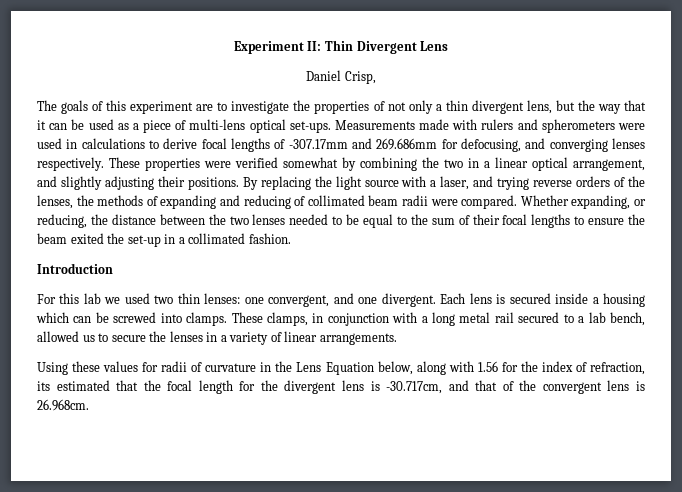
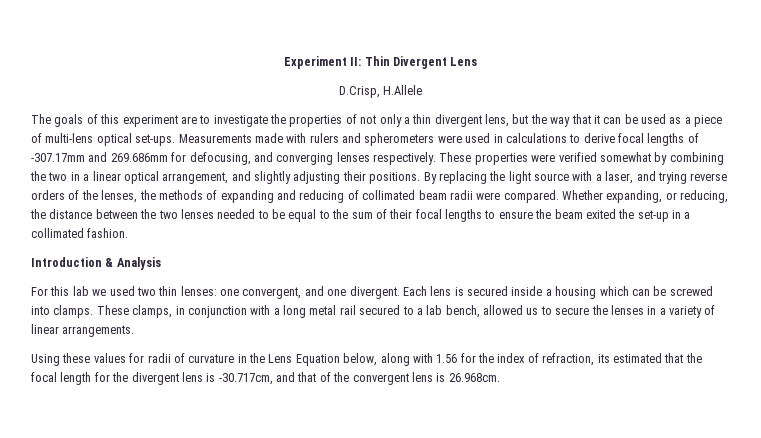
- Daniel Crisp,
+ D.Crisp, H.Allele
- Introduction
+ Introduction & Analysis

